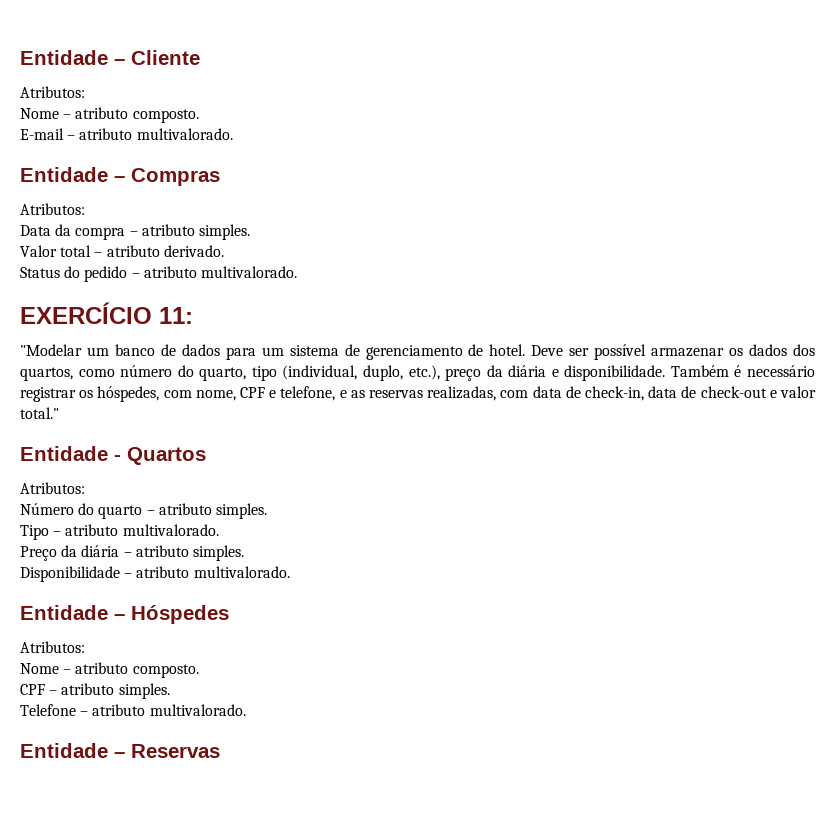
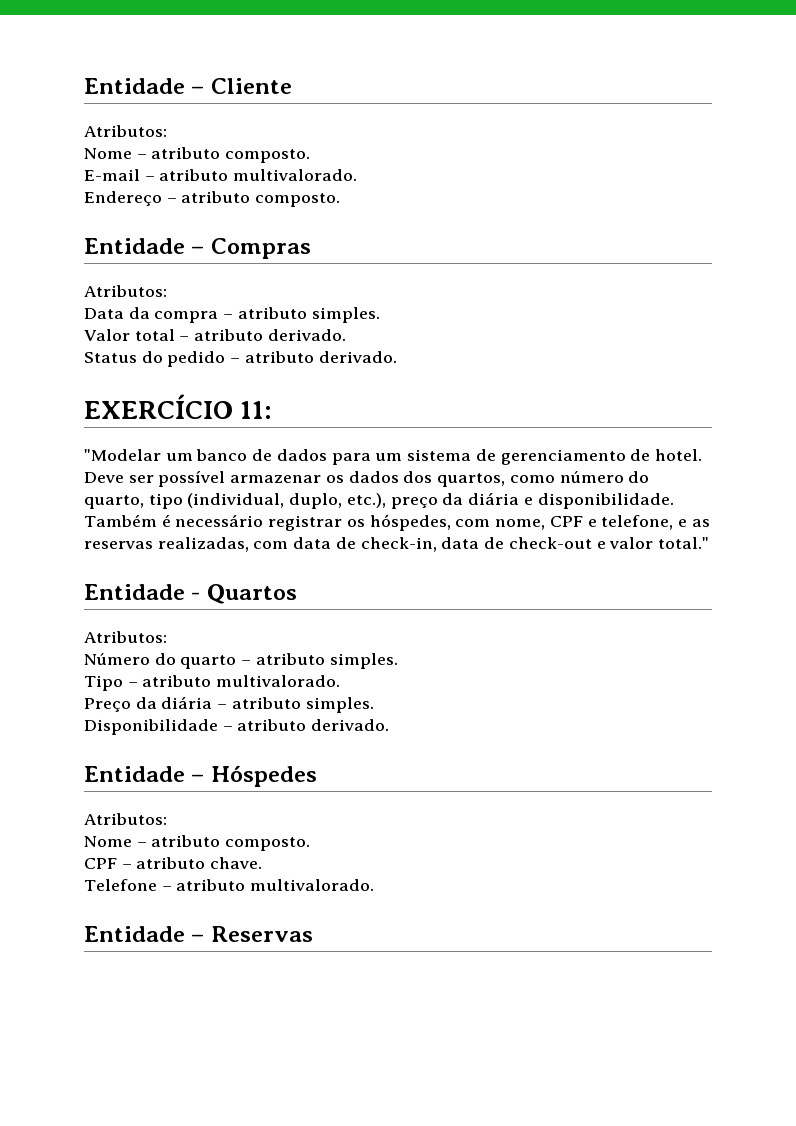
+ Endereço – atributo composto.
- Status do pedido – atributo multivalorado.
+ Status do pedido – atributo derivado.
- Disponibilidade – atributo multivalorado.
+ Disponibilidade – atributo derivado.
- CPF – atributo simples.
+ CPF – atributo chave.

